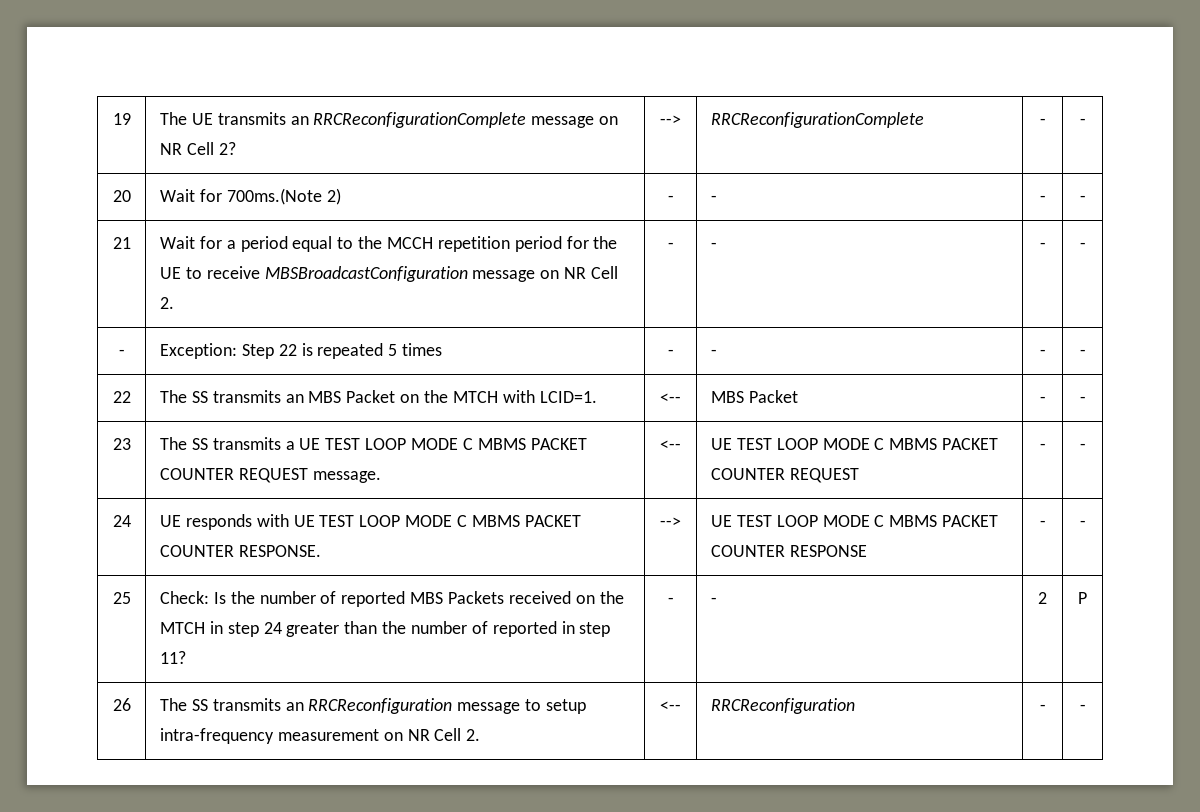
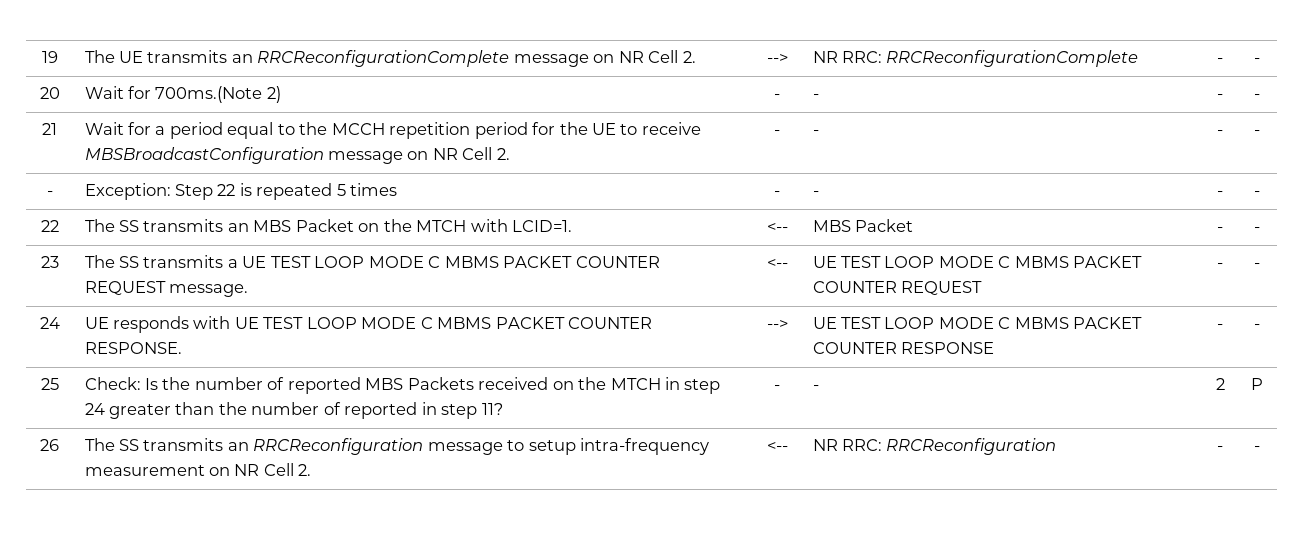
- 19 | The UE transmits an RRCReconfigurationComplete message on NR Cell 2? | --> | RRCReconfigurationComplete | - | -
+ 19 | The UE transmits an RRCReconfigurationComplete message on NR Cell 2. | --> | NR RRC: RRCReconfigurationComplete | - | -
- 26 | The SS transmits an RRCReconfiguration message to setup intra-frequency measurement on NR Cell 2. | <-- | RRCReconfiguration | - | -
+ 26 | The SS transmits an RRCReconfiguration message to setup intra-frequency measurement on NR Cell 2. | <-- | NR RRC: RRCReconfiguration | - | -

